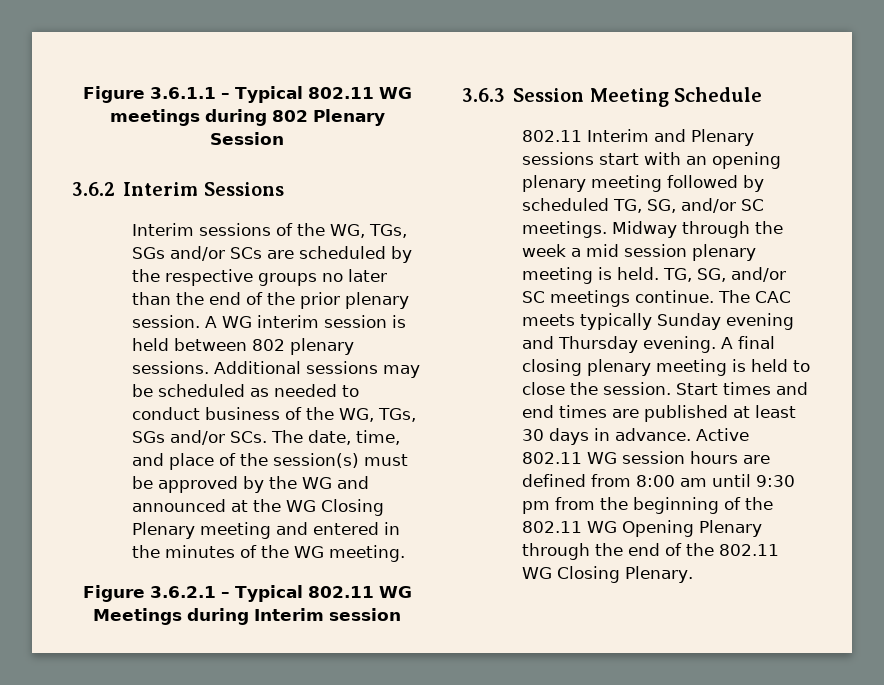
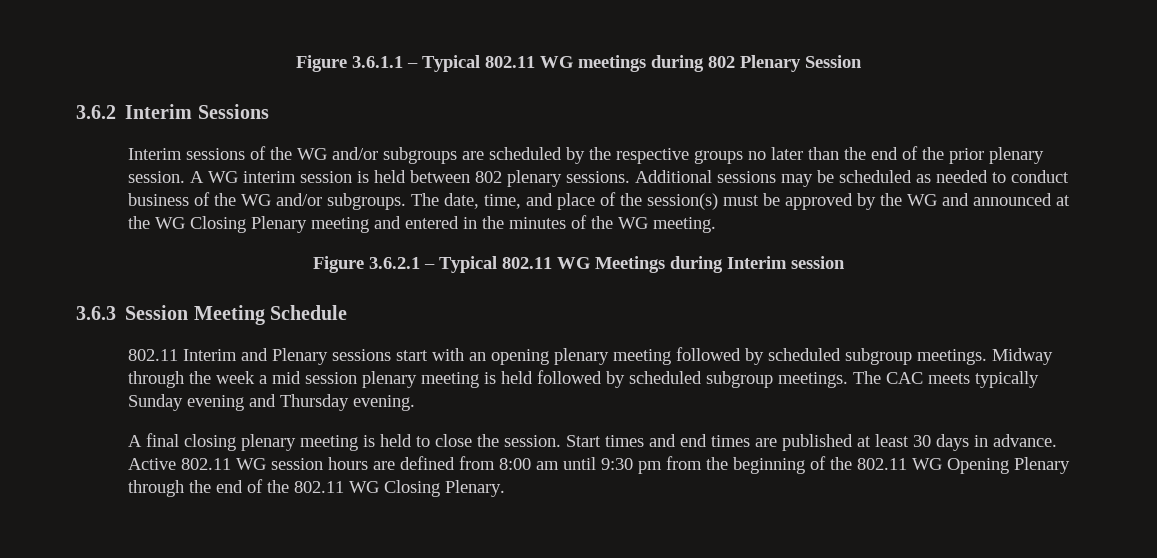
- Interim sessions of the WG, TGs, SGs and/or SCs are scheduled by the respective groups no later than the end of the prior plenary session.
+ Interim sessions of the WG and/or subgroups are scheduled by the respective groups no later than the end of the prior plenary session.
- Additional sessions may be scheduled as needed to conduct business of the WG, TGs, SGs and/or SCs. The date, time, and place of the session(s) must be approved by the WG and announced at the WG Closing Plenary meeting and entered in the minutes of the WG meeting.
+ Additional sessions may be scheduled as needed to conduct business of the WG and/or subgroups. The date, time, and place of the session(s) must be approved by the WG and announced at the WG Closing Plenary meeting and entered in the minutes of the WG meeting.
- 802.11 Interim and Plenary sessions start with an opening plenary meeting followed by scheduled TG, SG, and/or SC meetings.
+ 802.11 Interim and Plenary sessions start with an opening plenary meeting followed by scheduled subgroup meetings.
- Midway through the week a mid session plenary meeting is held. TG, SG, and/or SC meetings continue.
+ Midway through the week a mid session plenary meeting is held followed by scheduled subgroup meetings.
- The CAC meets typically Sunday evening and Thursday evening. A final closing plenary meeting is held to close the session.
+ The CAC meets typically Sunday evening and Thursday evening.
+ A final closing plenary meeting is held to close the session.

